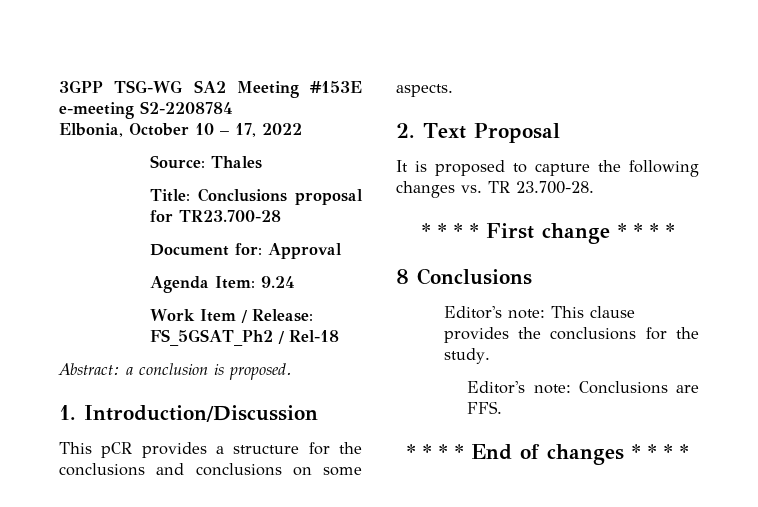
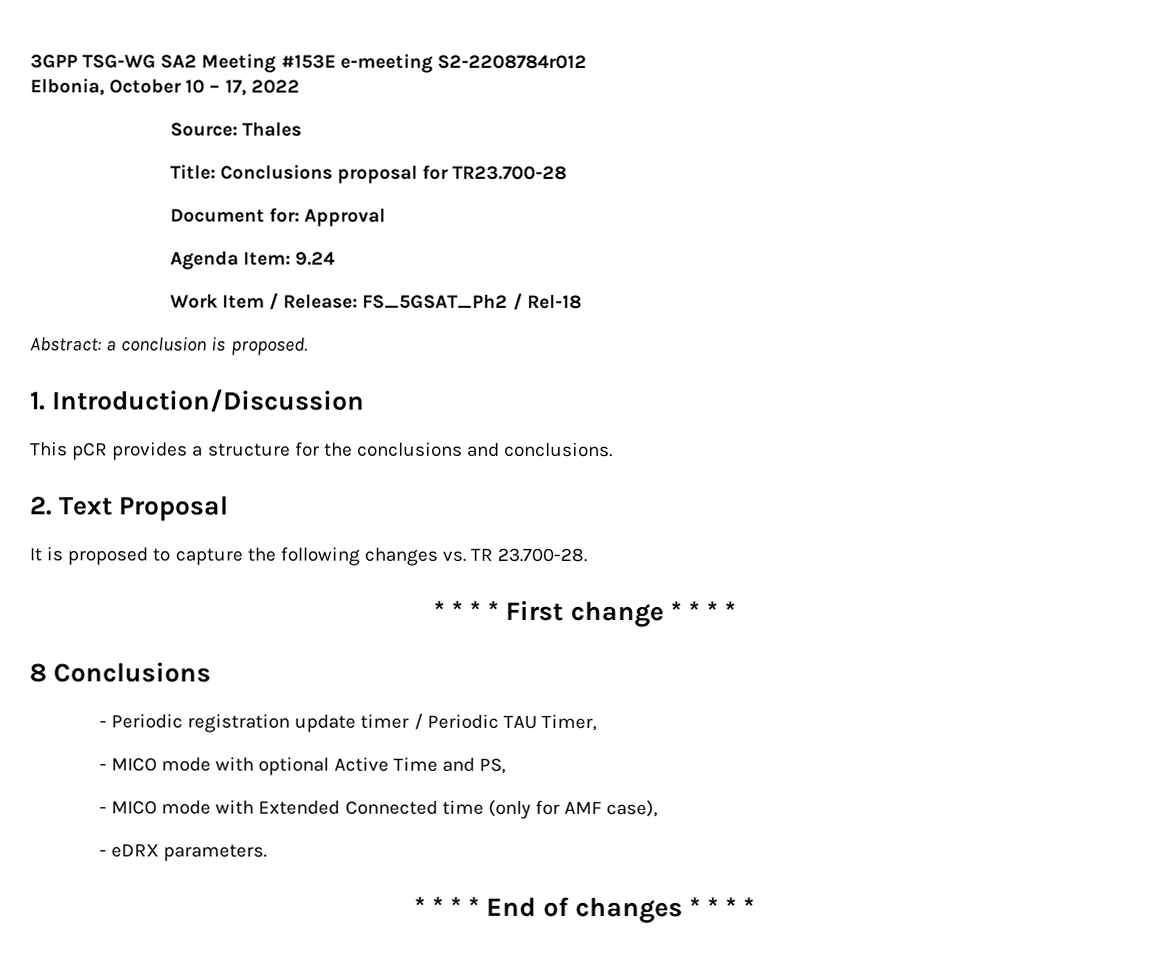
- 3GPP TSG-WG SA2 Meeting #153E e-meeting S2-2208784
+ 3GPP TSG-WG SA2 Meeting #153E e-meeting S2-2208784r012
- This pCR provides a structure for the conclusions and conclusions on some aspects.
+ This pCR provides a structure for the conclusions and conclusions.
- Editor's note: This clause provides the conclusions for the study.
- Editor's note: Conclusions are FFS.
+ - Periodic registration update timer / Periodic TAU Timer,
+ - MICO mode with optional Active Time and PS,
+ - MICO mode with Extended Connected time (only for AMF case),
+ - eDRX parameters.

